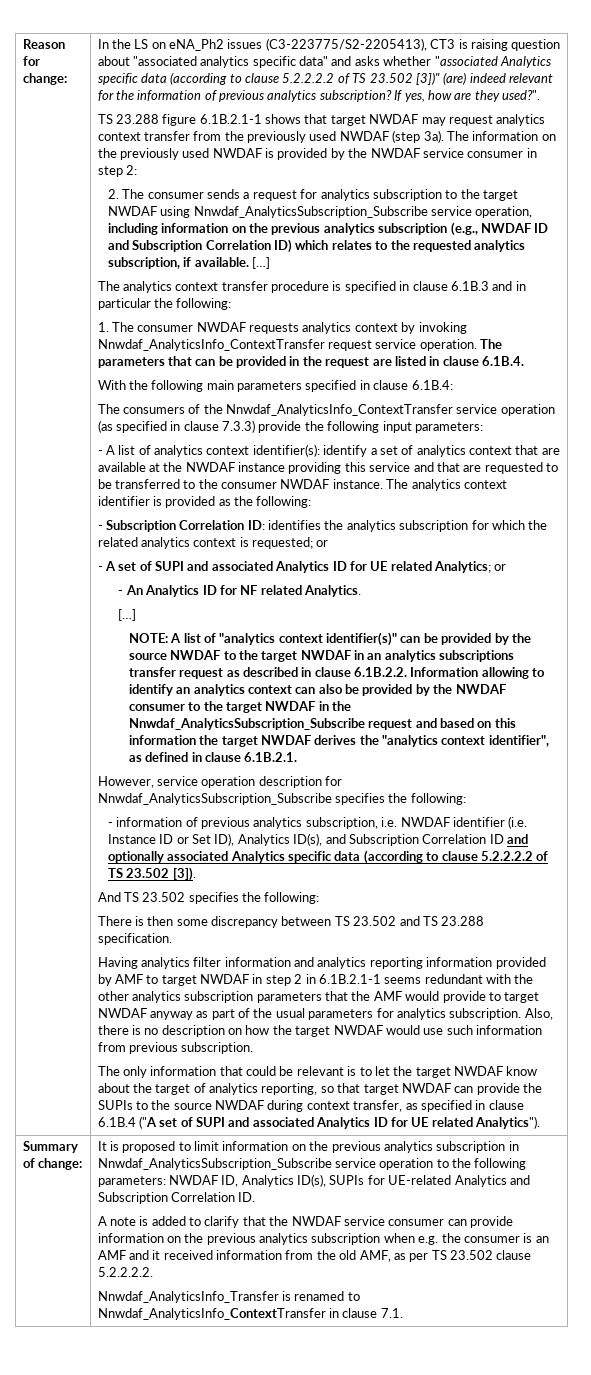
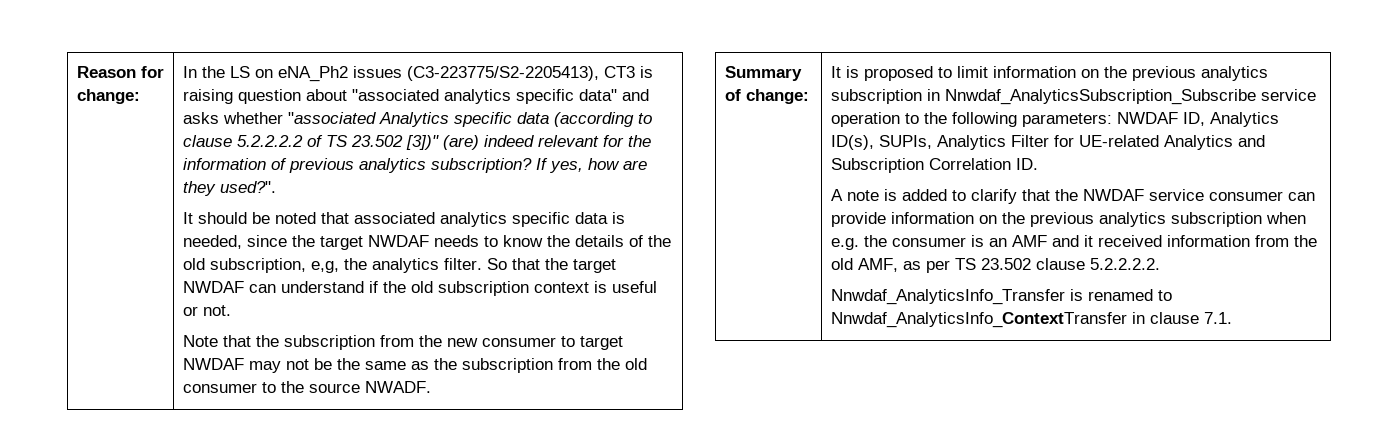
- TS 23.288 figure 6.1B.2.1-1 shows that target NWDAF may request analytics context transfer from the previously used NWDAF (step 3a). The information on the previously used NWDAF is provided by the NWDAF service consumer in step 2:
- 2. The consumer sends a request for analytics subscription to the target NWDAF using Nnwdaf_AnalyticsSubscription_Subscribe service operation, including information on the previous analytics subscription (e.g., NWDAF ID and Subscription Correlation ID) which relates to the requested analytics subscription, if available. […]
- The analytics context transfer procedure is specified in clause 6.1B.3 and in particular the following:
- 1. The consumer NWDAF requests analytics context by invoking Nnwdaf_AnalyticsInfo_ContextTransfer request service operation. The parameters that can be provided in the request are listed in clause 6.1B.4.
- With the following main parameters specified in clause 6.1B.4:
- The consumers of the Nnwdaf_AnalyticsInfo_ContextTransfer service operation (as specified in clause 7.3.3) provide the following input parameters:
- - A list of analytics context identifier(s): identify a set of analytics context that are available at the NWDAF instance providing this service and that are requested to be transferred to the consumer NWDAF instance. The analytics context identifier is provided as the following:
- - Subscription Correlation ID: identifies the analytics subscription for which the related analytics context is requested; or
- - A set of SUPI and associated Analytics ID for UE related Analytics; or
- - An Analytics ID for NF related Analytics.
- […]
- NOTE: A list of "analytics context identifier(s)" can be provided by the source NWDAF to the target NWDAF in an analytics subscriptions transfer request as described in clause 6.1B.2.2. Information allowing to identify an analytics context can also be provided by the NWDAF consumer to the target NWDAF in the Nnwdaf_AnalyticsSubscription_Subscribe request and based on this information the target NWDAF derives the "analytics context identifier", as defined in clause 6.1B.2.1.
- However, service operation description for Nnwdaf_AnalyticsSubscription_Subscribe specifies the following:
- - information of previous analytics subscription, i.e. NWDAF identifier (i.e. Instance ID or Set ID), Analytics ID(s), and Subscription Correlation ID and optionally associated Analytics specific data (according to clause 5.2.2.2.2 of TS 23.502 [3]).
- And TS 23.502 specifies the following:
- There is then some discrepancy between TS 23.502 and TS 23.288 specification.
- Having analytics filter information and analytics reporting information provided by AMF to target NWDAF in step 2 in 6.1B.2.1-1 seems redundant with the other analytics subscription parameters that the AMF would provide to target NWDAF anyway as part of the usual parameters for analytics subscription. Also, there is no description on how the target NWDAF would use such information from previous subscription.
- The only information that could be relevant is to let the target NWDAF know about the target of analytics reporting, so that target NWDAF can provide the SUPIs to the source NWDAF during context transfer, as specified in clause 6.1B.4 ("A set of SUPI and associated Analytics ID for UE related Analytics").
+ It should be noted that associated analytics specific data is needed, since the target NWDAF needs to know the details of the old subscription, e,g, the analytics filter. So that the target NWDAF can understand if the old subscription context is useful or not.
+ Note that the subscription from the new consumer to target NWDAF may not be the same as the subscription from the old consumer to the source NWADF.
- It is proposed to limit information on the previous analytics subscription in Nnwdaf_AnalyticsSubscription_Subscribe service operation to the following parameters: NWDAF ID, Analytics ID(s), SUPIs for UE-related Analytics and Subscription Correlation ID.
+ It is proposed to limit information on the previous analytics subscription in Nnwdaf_AnalyticsSubscription_Subscribe service operation to the following parameters: NWDAF ID, Analytics ID(s), SUPIs, Analytics Filter for UE-related Analytics and Subscription Correlation ID.

